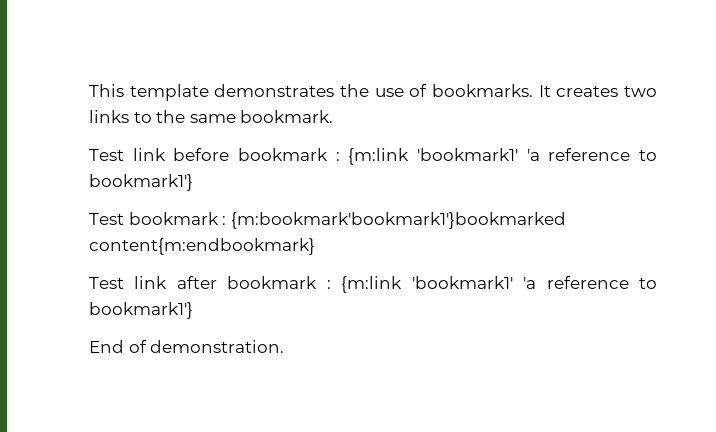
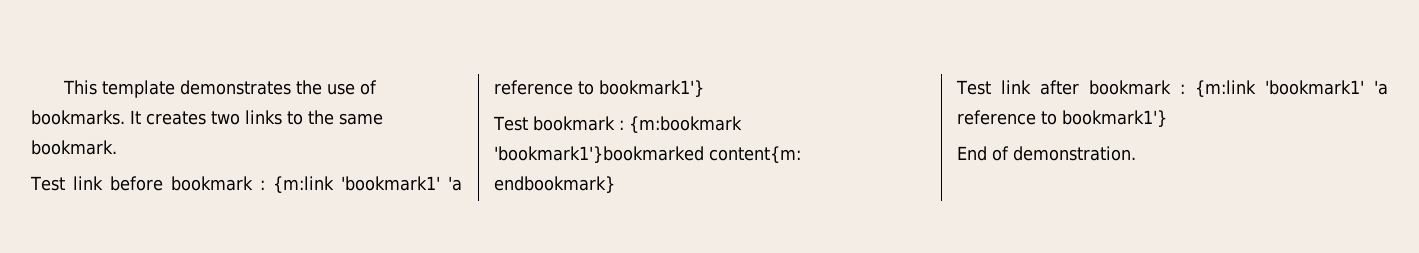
- Test bookmark : {m:bookmark'bookmark1'}bookmarked content{m:endbookmark}
+ Test bookmark : {m:bookmark 'bookmark1'}bookmarked content{m: endbookmark}

